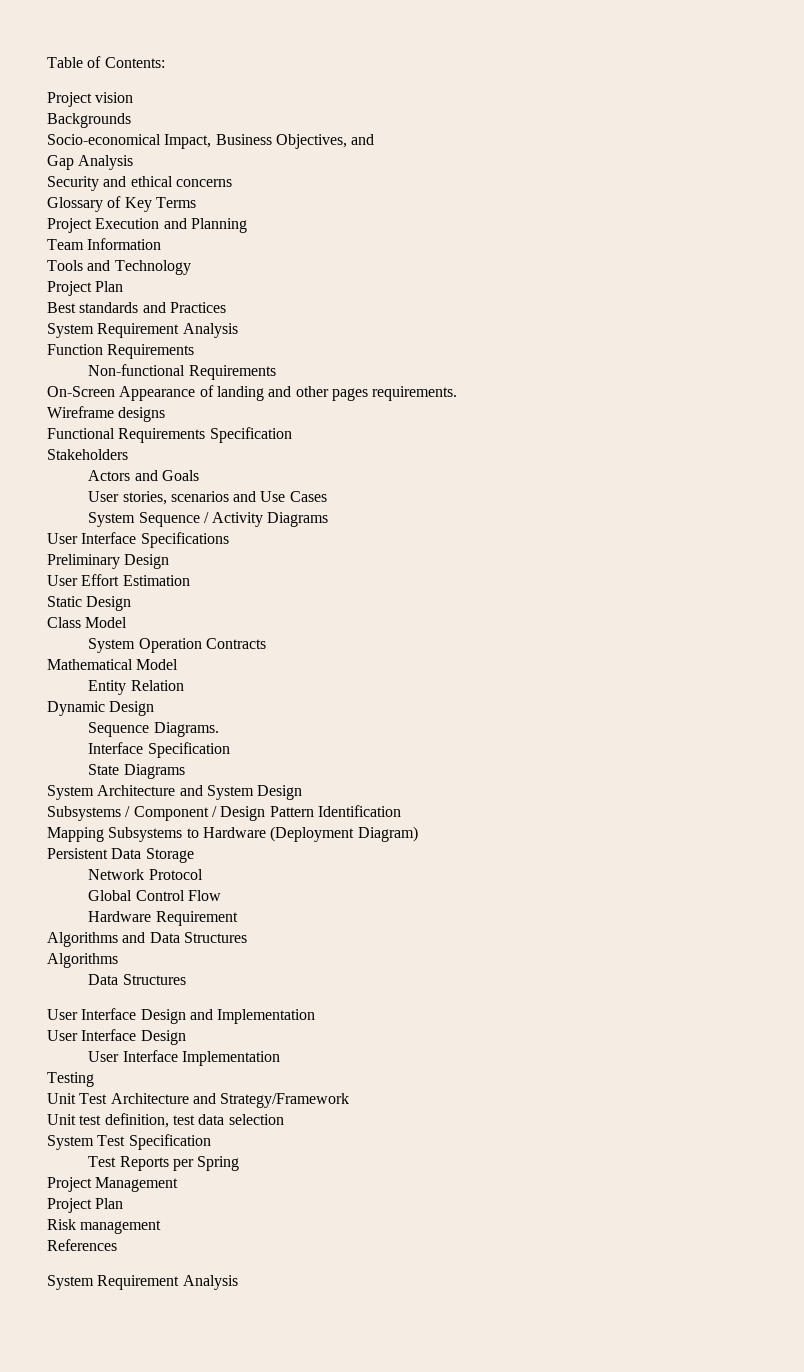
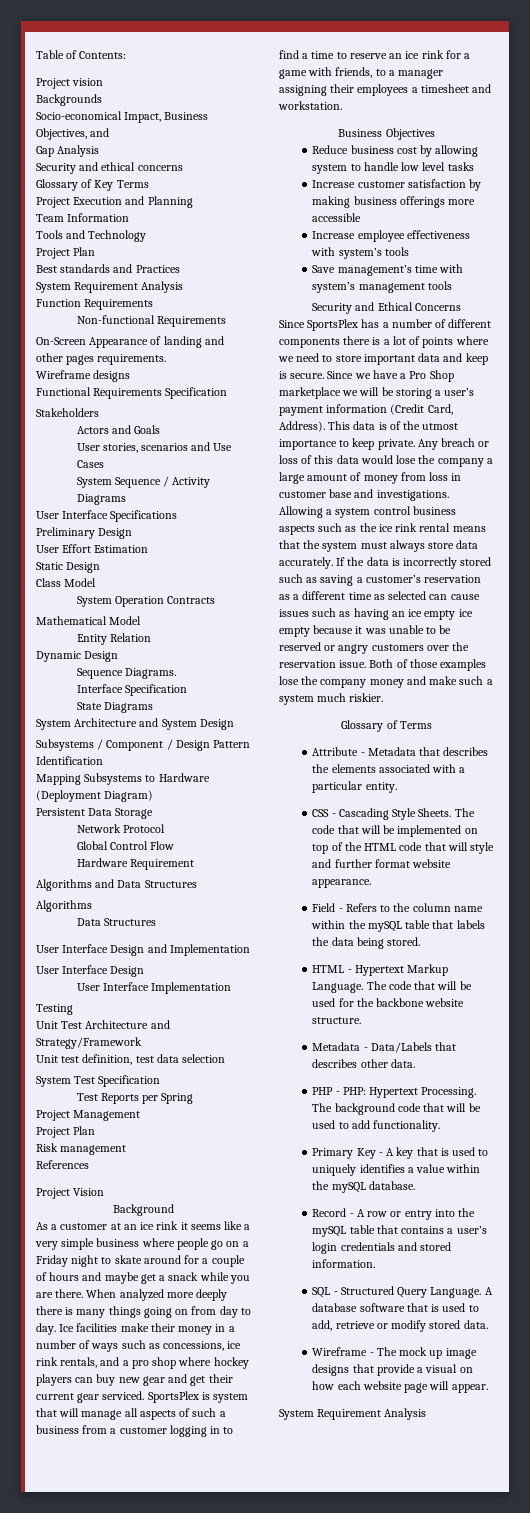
+ Project Vision
+ Background
+ As a customer at an ice rink it seems like a very simple business where people go on a Friday night to skate around for a couple of hours and maybe get a snack while you are there. When analyzed more deeply there is many things going on from day to day. Ice facilities make their money in a number of ways such as concessions, ice rink rentals, and a pro shop where hockey players can buy new gear and get their current gear serviced. SportsPlex is system that will manage all aspects of such a business from a customer logging in to find a time to reserve an ice rink for a game with friends, to a manager assigning their employees a timesheet and workstation.
+ Business Objectives
+ Reduce business cost by allowing system to handle low level tasks
+ Increase customer satisfaction by making business offerings more accessible
+ Increase employee effectiveness with system’s tools
+ Save management’s time with system’s management tools
+ Security and Ethical Concerns
+ Since SportsPlex has a number of different components there is a lot of points where we need to store important data and keep is secure. Since we have a Pro Shop marketplace we will be storing a user’s payment information (Credit Card, Address). This data is of the utmost importance to keep private. Any breach or loss of this data would lose the company a large amount of money from loss in customer base and investigations. Allowing a system control business aspects such as the ice rink rental means that the system must always store data accurately. If the data is incorrectly stored such as saving a customer’s reservation as a different time as selected can cause issues such as having an ice empty ice empty because it was unable to be reserved or angry customers over the reservation issue. Both of those examples lose the company money and make such a system much riskier.
+ Glossary of Terms
+ Attribute - Metadata that describes the elements associated with a particular entity.
+ CSS - Cascading Style Sheets. The code that will be implemented on top of the HTML code that will style and further format website appearance.
+ Field - Refers to the column name within the mySQL table that labels the data being stored.
+ HTML - Hypertext Markup Language. The code that will be used for the backbone website structure.
+ Metadata - Data/Labels that describes other data.
+ PHP - PHP: Hypertext Processing. The background code that will be used to add functionality.
+ Primary Key - A key that is used to uniquely identifies a value within the mySQL database.
+ Record - A row or entry into the mySQL table that contains a user’s login credentials and stored information.
+ SQL - Structured Query Language. A database software that is used to add, retrieve or modify stored data.
+ Wireframe - The mock up image designs that provide a visual on how each website page will appear.

